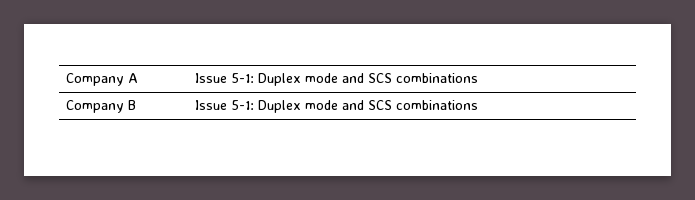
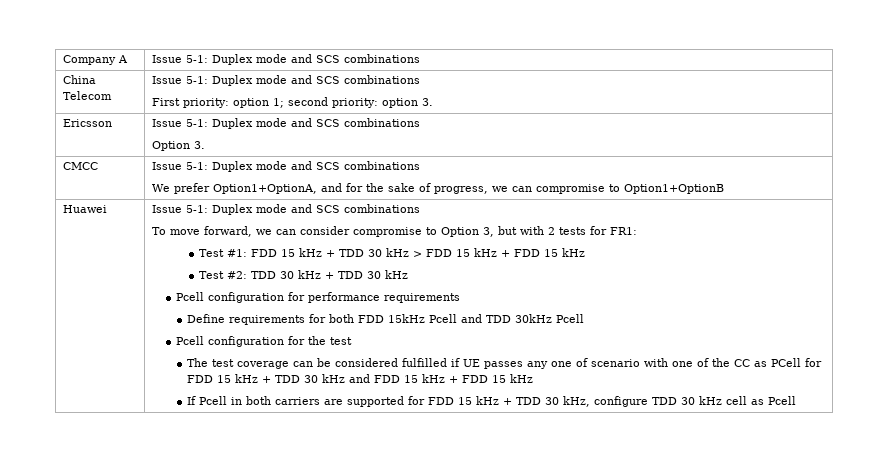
- Company B | Issue 5-1: Duplex mode and SCS combinations
+ China Telecom | Issue 5-1: Duplex mode and SCS combinations
+ First priority: option 1; second priority: option 3.
+ Ericsson | Issue 5-1: Duplex mode and SCS combinations
+ Option 3.
+ CMCC | Issue 5-1: Duplex mode and SCS combinations
+ We prefer Option1+OptionA, and for the sake of progress, we can compromise to Option1+OptionB
+ Huawei | Issue 5-1: Duplex mode and SCS combinations
+ To move forward, we can consider compromise to Option 3, but with 2 tests for FR1:
+ Test #1: FDD 15 kHz + TDD 30 kHz > FDD 15 kHz + FDD 15 kHz
+ Test #2: TDD 30 kHz + TDD 30 kHz
+ Pcell configuration for performance requirements
+ Define requirements for both FDD 15kHz Pcell and TDD 30kHz Pcell
+ Pcell configuration for the test
+ The test coverage can be considered fulfilled if UE passes any one of scenario with one of the CC as PCell for FDD 15 kHz + TDD 30 kHz and FDD 15 kHz + FDD 15 kHz
+ If Pcell in both carriers are supported for FDD 15 kHz + TDD 30 kHz, configure TDD 30 kHz cell as Pcell

